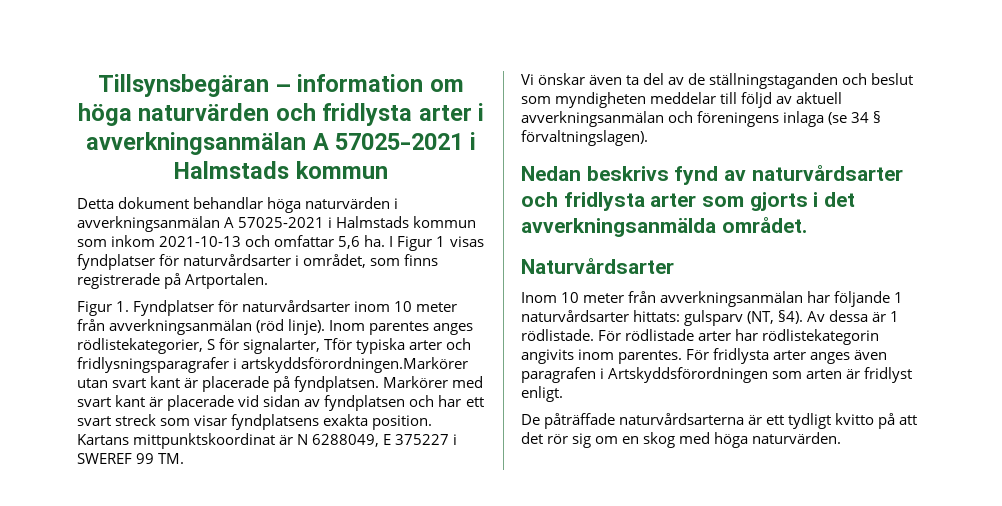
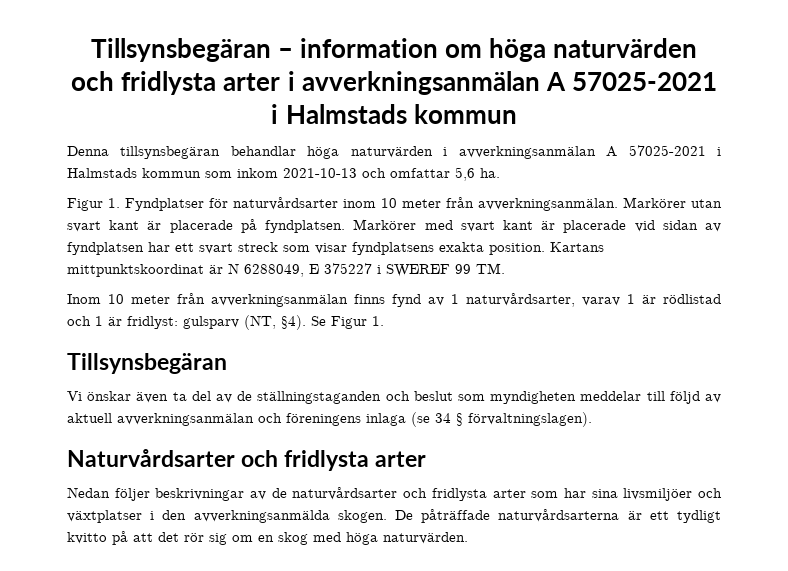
- Detta dokument behandlar höga naturvärden i avverkningsanmälan A 57025-2021 i Halmstads kommun som inkom 2021-10-13 och omfattar 5,6 ha. I Figur 1 visas fyndplatser för naturvårdsarter i området, som finns registrerade på Artportalen.
+ Denna tillsynsbegäran behandlar höga naturvärden i avverkningsanmälan A 57025-2021 i Halmstads kommun som inkom 2021-10-13 och omfattar 5,6 ha.
- Figur 1. Fyndplatser för naturvårdsarter inom 10 meter från avverkningsanmälan (röd linje). Inom parentes anges rödlistekategorier, S för signalarter, Tför typiska arter och fridlysningsparagrafer i artskyddsförordningen.Markörer utan svart kant är placerade på fyndplatsen.
+ Figur 1. Fyndplatser för naturvårdsarter inom 10 meter från avverkningsanmälan. Markörer utan svart kant är placerade på fyndplatsen.
- Markörer med svart kant är placerade vid sidan av fyndplatsen och har ett svart streck som visar fyndplatsens exakta position.
+ Markörer med svart kant är placerade vid sidan av fyndplatsen har ett svart streck som visar fyndplatsens exakta position.
+ Inom 10 meter från avverkningsanmälan finns fynd av 1 naturvårdsarter, varav 1 är rödlistad och 1 är fridlyst: gulsparv (NT, §4). Se Figur 1.
+ Tillsynsbegäran
- Nedan beskrivs fynd av naturvårdsarter och fridlysta arter som gjorts i det avverkningsanmälda området.
- Naturvårdsarter
- Inom 10 meter från avverkningsanmälan har följande 1 naturvårdsarter hittats: gulsparv (NT, §4). Av dessa är 1 rödlistade. För rödlistade arter har rödlistekategorin angivits inom parentes. För fridlysta arter anges även paragrafen i Artskyddsförordningen som arten är fridlyst enligt.
- De påträffade naturvårdsarterna är ett tydligt kvitto på att det rör sig om en skog med höga naturvärden.
+ Naturvårdsarter och fridlysta arter
+ Nedan följer beskrivningar av de naturvårdsarter och fridlysta arter som har sina livsmiljöer och växtplatser i den avverkningsanmälda skogen. De påträffade naturvårdsarterna är ett tydligt kvitto på att det rör sig om en skog med höga naturvärden.

